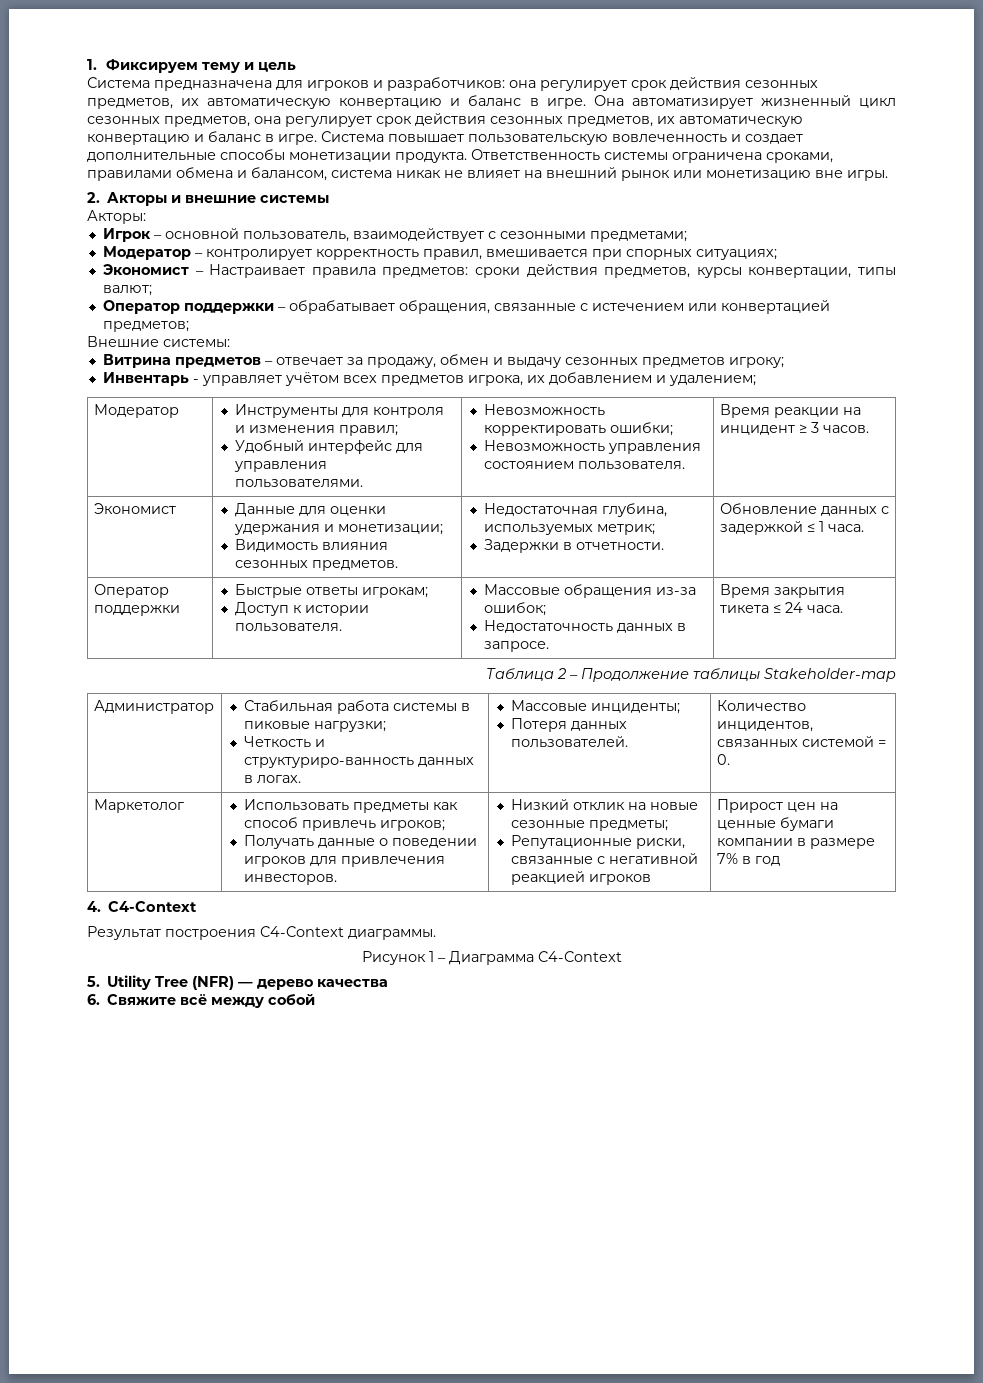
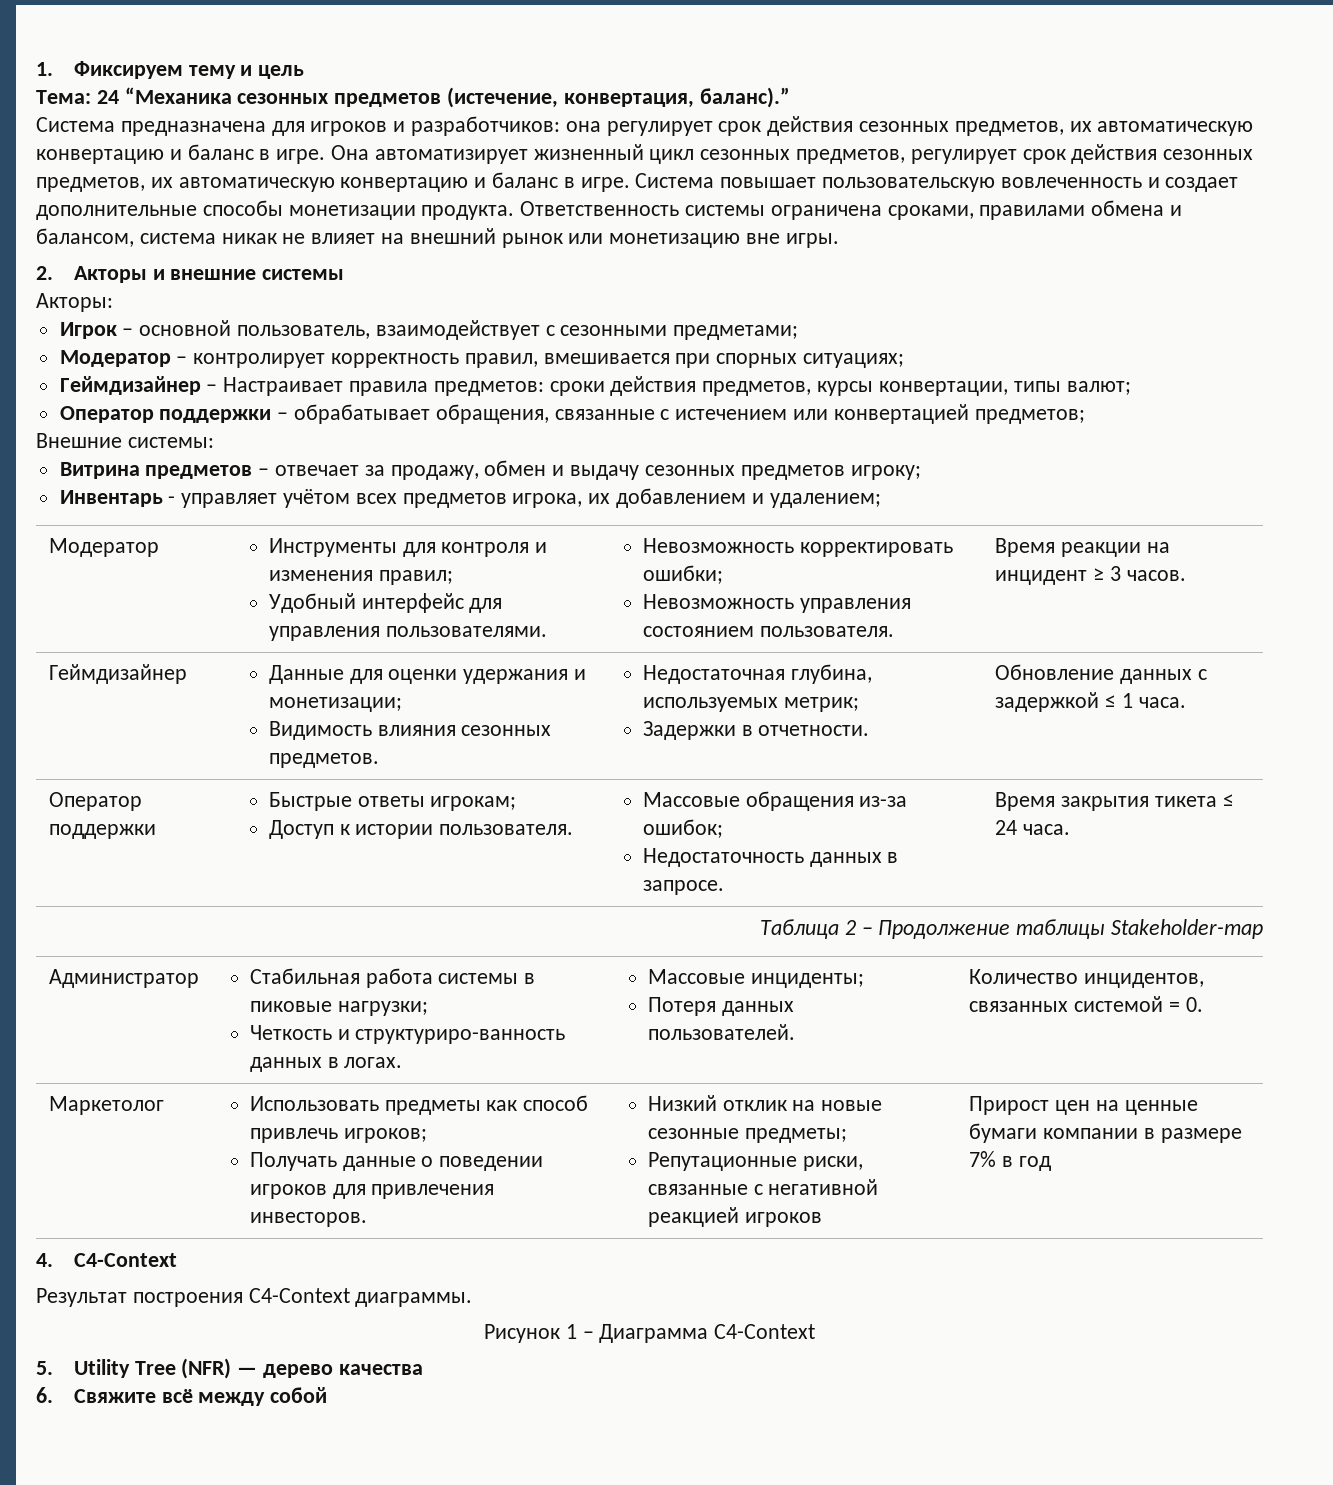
+ Тема: 24 “Механика сезонных предметов (истечение, конвертация, баланс).”
- Она автоматизирует жизненный цикл сезонных предметов, она регулирует срок действия сезонных предметов, их автоматическую конвертацию и баланс в игре.
+ Она автоматизирует жизненный цикл сезонных предметов, регулирует срок действия сезонных предметов, их автоматическую конвертацию и баланс в игре.
- Экономист – Настраивает правила предметов: сроки действия предметов, курсы конвертации, типы валют;
+ Геймдизайнер – Настраивает правила предметов: сроки действия предметов, курсы конвертации, типы валют;
- Экономист | Данные для оценки удержания и монетизации;
+ Геймдизайнер | Данные для оценки удержания и монетизации;

